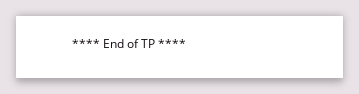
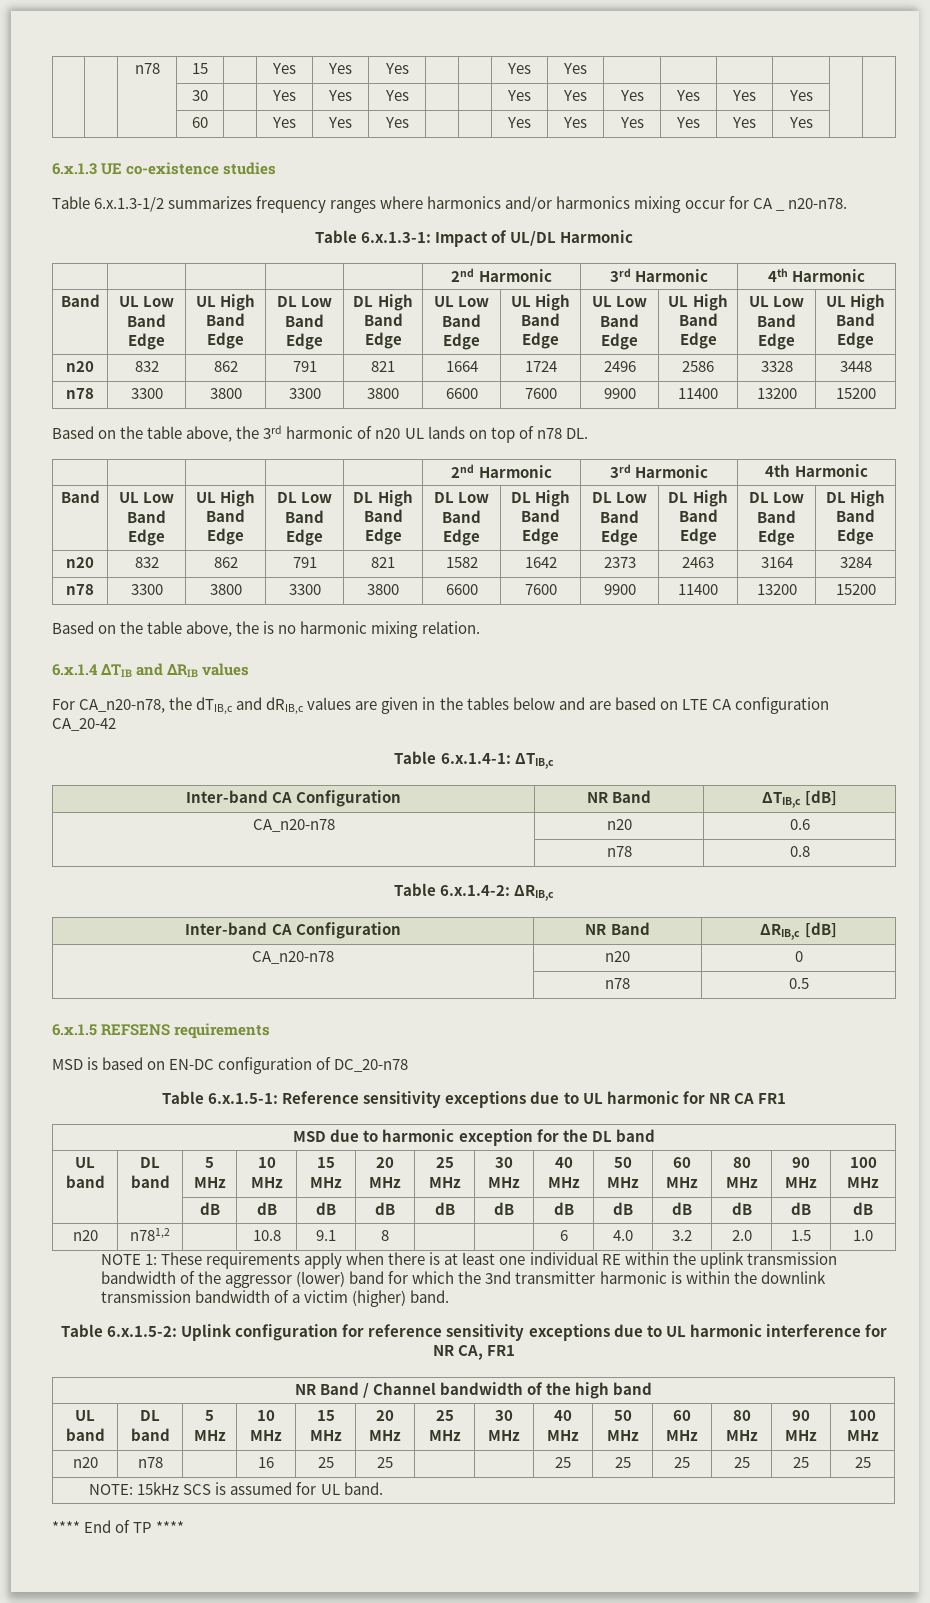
+ | | n78 | 15 | | Yes | Yes | Yes | | | Yes | Yes | | | | | |
+ | | | 30 | | Yes | Yes | Yes | | | Yes | Yes | Yes | Yes | Yes | Yes | |
+ | | | 60 | | Yes | Yes | Yes | | | Yes | Yes | Yes | Yes | Yes | Yes | |
+ 6.x.1.3 UE co-existence studies
+ Table 6.x.1.3-1/2 summarizes frequency ranges where harmonics and/or harmonics mixing occur for CA _ n20-n78.
+ Table 6.x.1.3-1: Impact of UL/DL Harmonic
+ | | | | | 2nd Harmonic | 3rd Harmonic | 4th Harmonic
+ Band | UL Low Band Edge | UL High Band Edge | DL Low Band Edge | DL High Band Edge | UL Low Band Edge | UL High Band Edge | UL Low Band Edge | UL High Band Edge | UL Low Band Edge | UL High Band Edge
+ n20 | 832 | 862 | 791 | 821 | 1664 | 1724 | 2496 | 2586 | 3328 | 3448
+ n78 | 3300 | 3800 | 3300 | 3800 | 6600 | 7600 | 9900 | 11400 | 13200 | 15200
+ Based on the table above, the 3rd harmonic of n20 UL lands on top of n78 DL.
+ | | | | | 2nd Harmonic | 3rd Harmonic | 4th Harmonic
+ Band | UL Low Band Edge | UL High Band Edge | DL Low Band Edge | DL High Band Edge | DL Low Band Edge | DL High Band Edge | DL Low Band Edge | DL High Band Edge | DL Low Band Edge | DL High Band Edge
+ n20 | 832 | 862 | 791 | 821 | 1582 | 1642 | 2373 | 2463 | 3164 | 3284
+ n78 | 3300 | 3800 | 3300 | 3800 | 6600 | 7600 | 9900 | 11400 | 13200 | 15200
+ Based on the table above, the is no harmonic mixing relation.
+ 6.x.1.4 ∆TIB and ∆RIB values
+ For CA_n20-n78, the dTIB,c and dRIB,c values are given in the tables below and are based on LTE CA configuration CA_20-42
+ Table 6.x.1.4-1: ΔTIB,c
+ Inter-band CA Configuration | NR Band | ΔTIB,c [dB]
+ CA_n20-n78 | n20 | 0.6
+ | n78 | 0.8
+ Table 6.x.1.4-2: ΔRIB,c
+ Inter-band CA Configuration | NR Band | ΔRIB,c [dB]
+ CA_n20-n78 | n20 | 0
+ | n78 | 0.5
+ 6.x.1.5 REFSENS requirements
+ MSD is based on EN-DC configuration of DC_20-n78
+ Table 6.x.1.5-1: Reference sensitivity exceptions due to UL harmonic for NR CA FR1
+ MSD due to harmonic exception for the DL band
+ UL band | DL band | 5 MHz | 10 MHz | 15 MHz | 20 MHz | 25 MHz | 30 MHz | 40 MHz | 50 MHz | 60 MHz | 80 MHz | 90 MHz | 100 MHz
+ | | dB | dB | dB | dB | dB | dB | dB | dB | dB | dB | dB | dB
+ n20 | n781,2 | | 10.8 | 9.1 | 8 | | | 6 | 4.0 | 3.2 | 2.0 | 1.5 | 1.0
+ NOTE 1: These requirements apply when there is at least one individual RE within the uplink transmission bandwidth of the aggressor (lower) band for which the 3nd transmitter harmonic is within the downlink transmission bandwidth of a victim (higher) band.
+ Table 6.x.1.5-2: Uplink configuration for reference sensitivity exceptions due to UL harmonic interference for NR CA, FR1
+ NR Band / Channel bandwidth of the high band
+ UL band | DL band | 5 MHz | 10 MHz | 15 MHz | 20 MHz | 25 MHz | 30 MHz | 40 MHz | 50 MHz | 60 MHz | 80 MHz | 90 MHz | 100 MHz
+ n20 | n78 | | 16 | 25 | 25 | | | 25 | 25 | 25 | 25 | 25 | 25
+ NOTE: 15kHz SCS is assumed for UL band.

